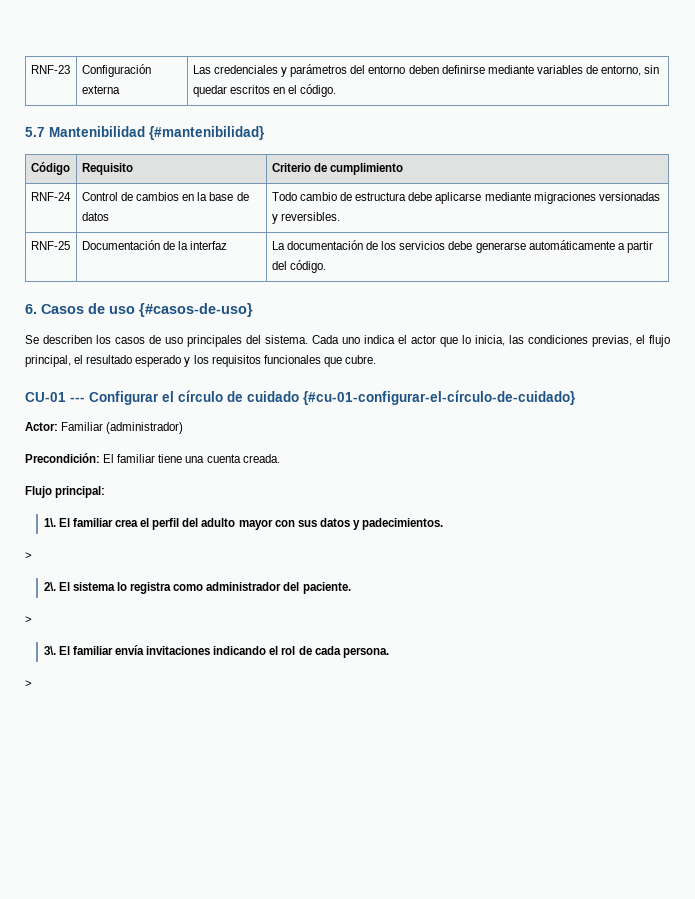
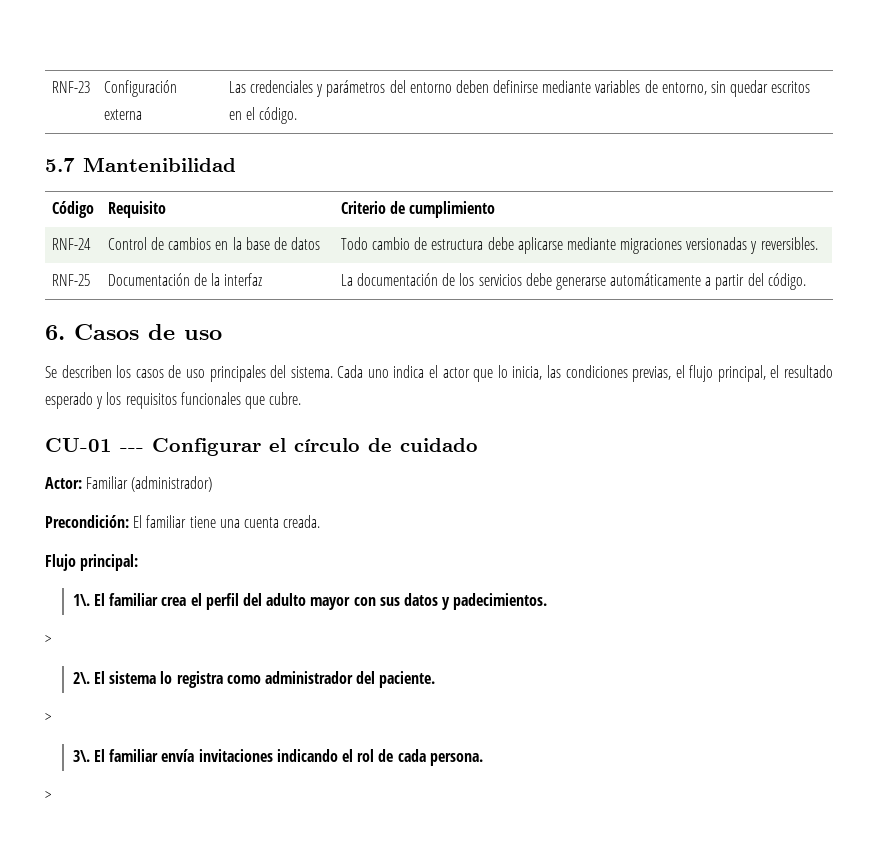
- 5.7 Mantenibilidad {#mantenibilidad}
+ 5.7 Mantenibilidad
- 6. Casos de uso {#casos-de-uso}
+ 6. Casos de uso
- CU-01 --- Configurar el círculo de cuidado {#cu-01-configurar-el-círculo-de-cuidado}
+ CU-01 --- Configurar el círculo de cuidado

